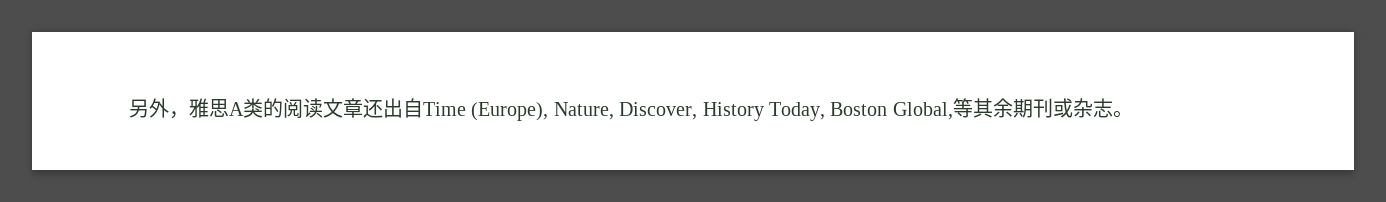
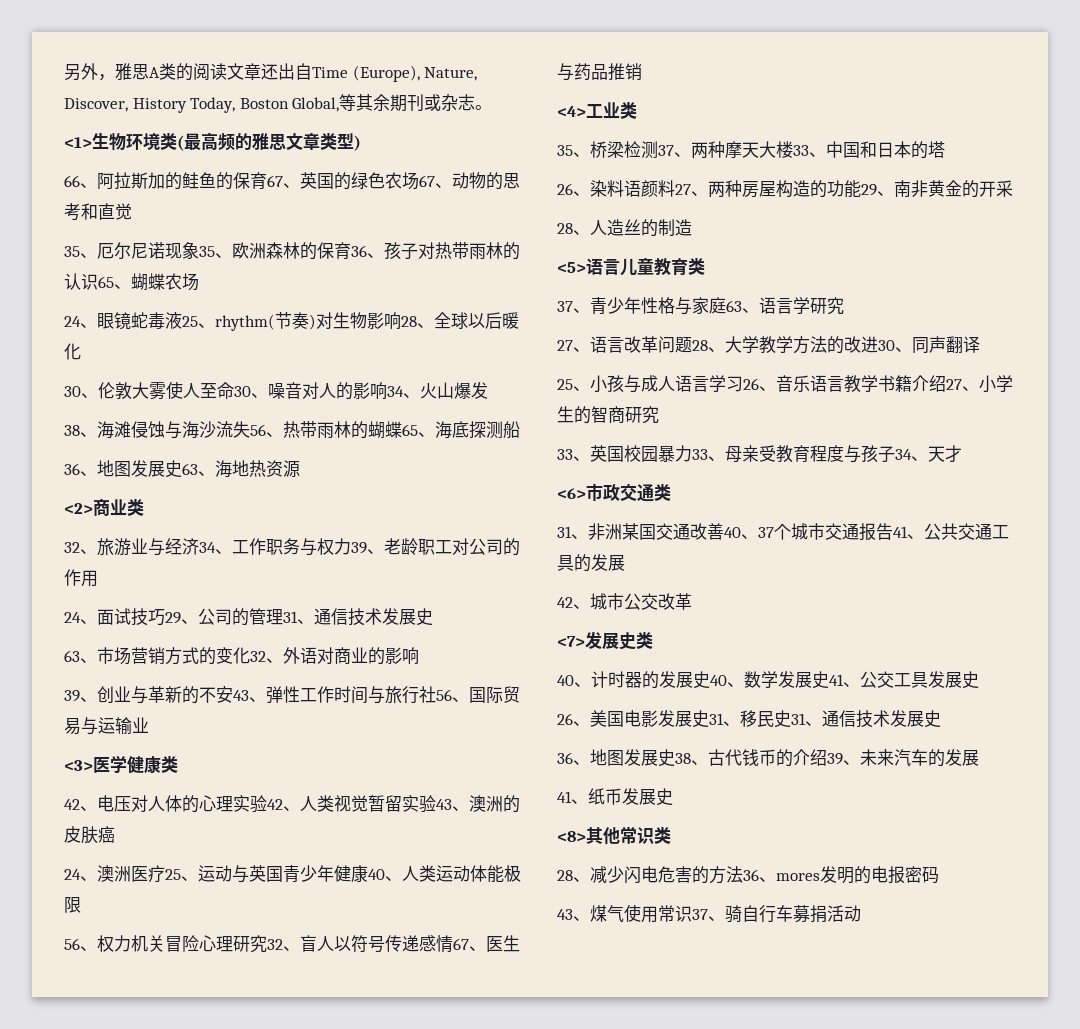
+ <1>生物环境类(最高频的雅思文章类型)
+ 66、阿拉斯加的鲑鱼的保育67、英国的绿色农场67、动物的思考和直觉
+ 35、厄尔尼诺现象35、欧洲森林的保育36、孩子对热带雨林的认识65、蝴蝶农场
+ 24、眼镜蛇毒液25、rhythm(节奏)对生物影响28、全球以后暖化
+ 30、伦敦大雾使人至命30、噪音对人的影响34、火山爆发
+ 38、海滩侵蚀与海沙流失56、热带雨林的蝴蝶65、海底探测船
+ 36、地图发展史63、海地热资源
+ <2>商业类
+ 32、旅游业与经济34、工作职务与权力39、老龄职工对公司的作用
+ 24、面试技巧29、公司的管理31、通信技术发展史
+ 63、市场营销方式的变化32、外语对商业的影响
+ 39、创业与革新的不安43、弹性工作时间与旅行社56、国际贸易与运输业
+ <3>医学健康类
+ 42、电压对人体的心理实验42、人类视觉暂留实验43、澳洲的皮肤癌
+ 24、澳洲医疗25、运动与英国青少年健康40、人类运动体能极限
+ 56、权力机关冒险心理研究32、盲人以符号传递感情67、医生与药品推销
+ <4>工业类
+ 35、桥梁检测37、两种摩天大楼33、中国和日本的塔
+ 26、染料语颜料27、两种房屋构造的功能29、南非黄金的开采
+ 28、人造丝的制造
+ <5>语言儿童教育类
+ 37、青少年性格与家庭63、语言学研究
+ 27、语言改革问题28、大学教学方法的改进30、同声翻译
+ 25、小孩与成人语言学习26、音乐语言教学书籍介绍27、小学生的智商研究
+ 33、英国校园暴力33、母亲受教育程度与孩子34、天才
+ <6>市政交通类
+ 31、非洲某国交通改善40、37个城市交通报告41、公共交通工具的发展
+ 42、城市公交改革
+ <7>发展史类
+ 40、计时器的发展史40、数学发展史41、公交工具发展史
+ 26、美国电影发展史31、移民史31、通信技术发展史
+ 36、地图发展史38、古代钱币的介绍39、未来汽车的发展
+ 41、纸币发展史
+ <8>其他常识类
+ 28、减少闪电危害的方法36、mores发明的电报密码
+ 43、煤气使用常识37、骑自行车募捐活动

